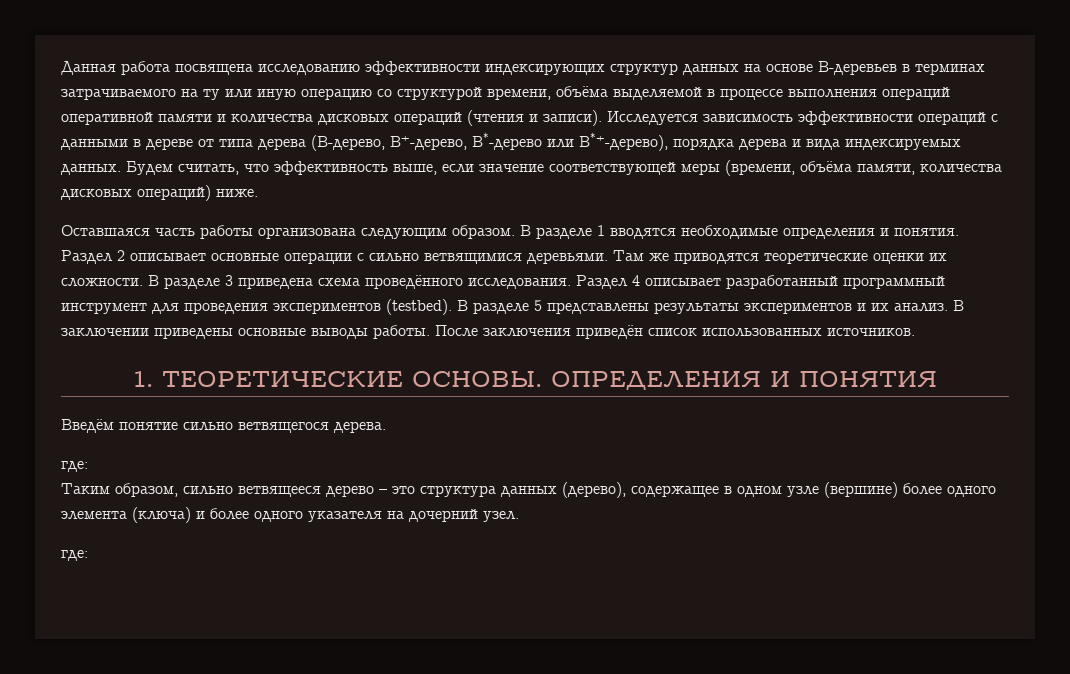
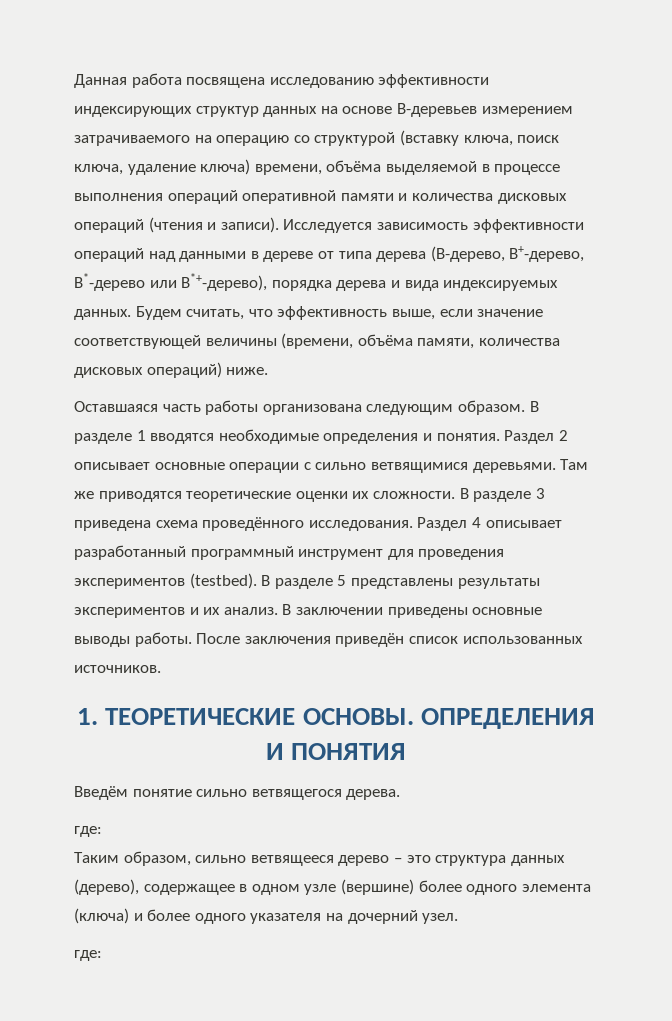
- Данная работа посвящена исследованию эффективности индексирующих структур данных на основе B-деревьев в терминах затрачиваемого на ту или иную операцию со структурой времени, объёма выделяемой в процессе выполнения операций оперативной памяти и количества дисковых операций (чтения и записи).
+ Данная работа посвящена исследованию эффективности индексирующих структур данных на основе B-деревьев измерением затрачиваемого на операцию со структурой (вставку ключа, поиск ключа, удаление ключа) времени, объёма выделяемой в процессе выполнения операций оперативной памяти и количества дисковых операций (чтения и записи).
- Исследуется зависимость эффективности операций с данными в дереве от типа дерева (B-дерево, B+-дерево, B*-дерево или B*+-дерево), порядка дерева и вида индексируемых данных.
+ Исследуется зависимость эффективности операций над данными в дереве от типа дерева (B-дерево, B+-дерево, B*-дерево или B*+-дерево), порядка дерева и вида индексируемых данных.
- Будем считать, что эффективность выше, если значение соответствующей меры (времени, объёма памяти, количества дисковых операций) ниже.
+ Будем считать, что эффективность выше, если значение соответствующей величины (времени, объёма памяти, количества дисковых операций) ниже.

